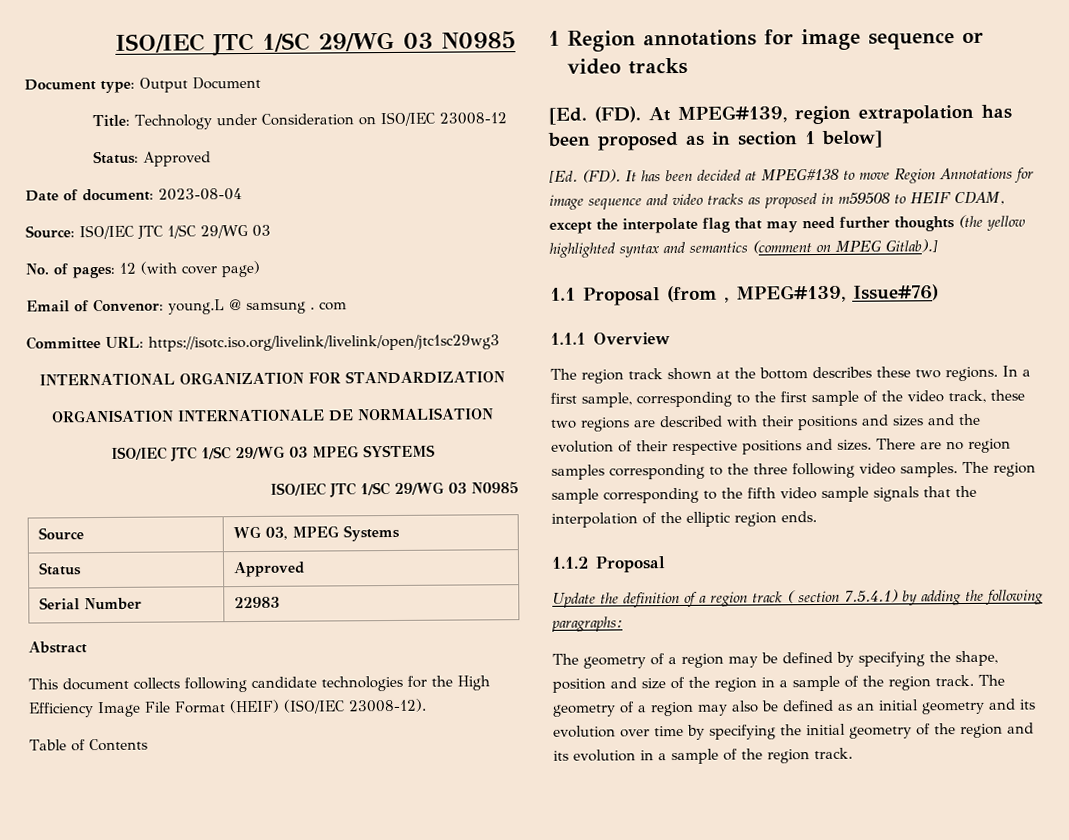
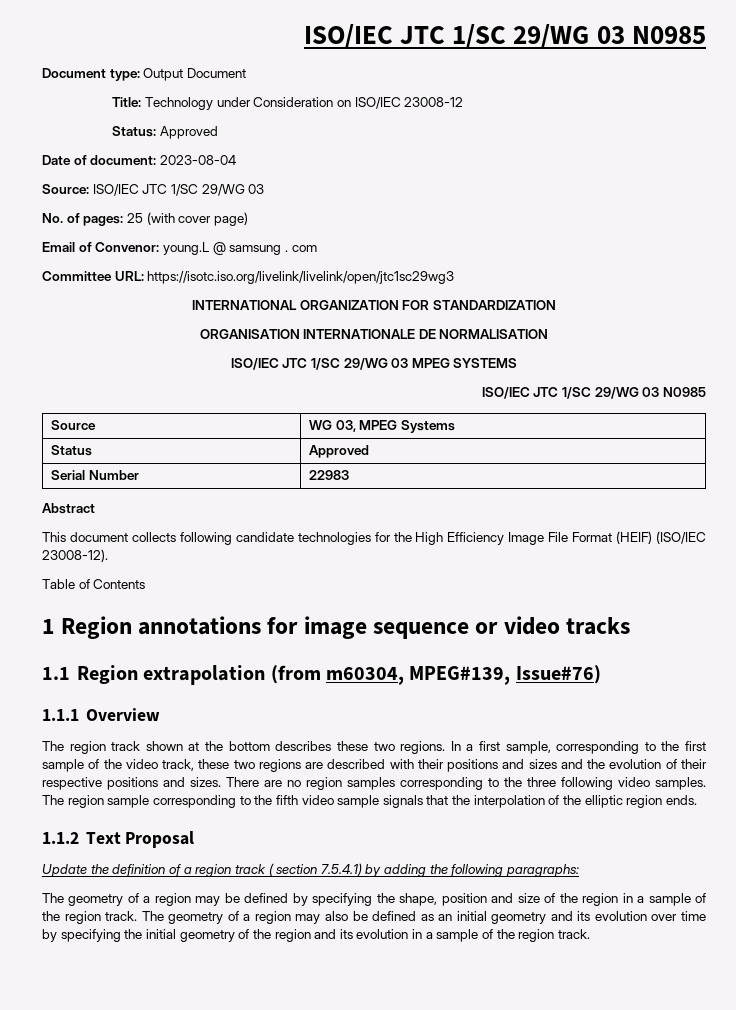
- No. of pages: 12 (with cover page)
+ No. of pages: 25 (with cover page)
- [Ed. (FD). At MPEG#139, region extrapolation has been proposed as in section 1 below]
- [Ed. (FD). It has been decided at MPEG#138 to move Region Annotations for image sequence and video tracks as proposed in m59508 to HEIF CDAM, except the interpolate flag that may need further thoughts (the yellow highlighted syntax and semantics (comment on MPEG Gitlab).]
- 1.1 Proposal (from , MPEG#139, Issue#76)
+ 1.1 Region extrapolation (from m60304, MPEG#139, Issue#76)
- 1.1.2 Proposal
+ 1.1.2 Text Proposal

